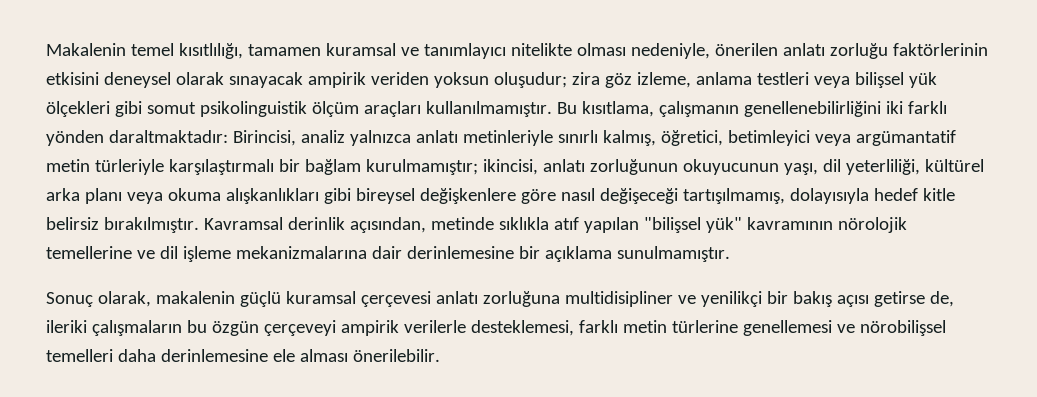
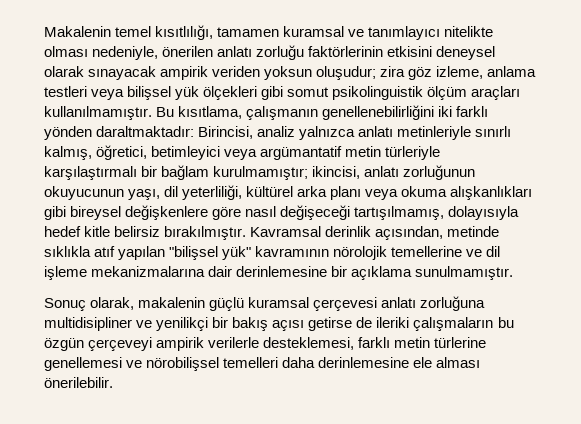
- Sonuç olarak, makalenin güçlü kuramsal çerçevesi anlatı zorluğuna multidisipliner ve yenilikçi bir bakış açısı getirse de, ileriki çalışmaların bu özgün çerçeveyi ampirik verilerle desteklemesi, farklı metin türlerine genellemesi ve nörobilişsel temelleri daha derinlemesine ele alması önerilebilir.
+ Sonuç olarak, makalenin güçlü kuramsal çerçevesi anlatı zorluğuna multidisipliner ve yenilikçi bir bakış açısı getirse de ileriki çalışmaların bu özgün çerçeveyi ampirik verilerle desteklemesi, farklı metin türlerine genellemesi ve nörobilişsel temelleri daha derinlemesine ele alması önerilebilir.

